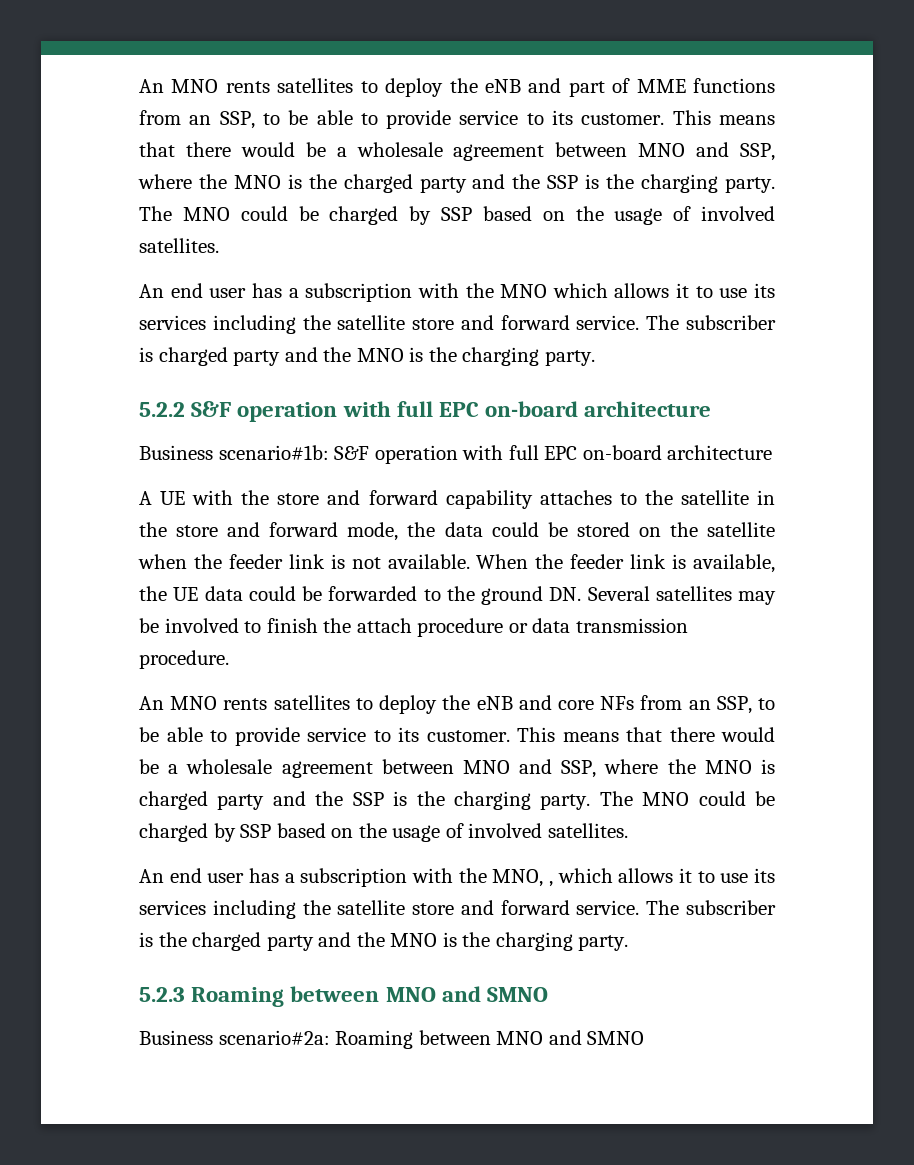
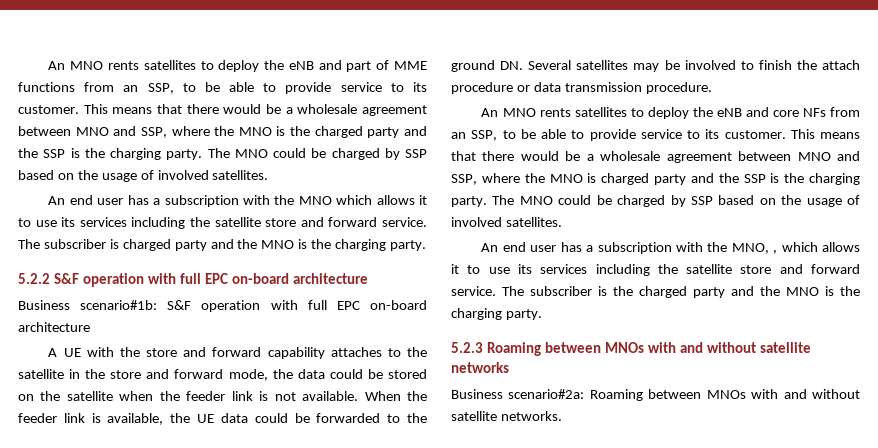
- 5.2.3 Roaming between MNO and SMNO
- Business scenario#2a: Roaming between MNO and SMNO
+ 5.2.3 Roaming between MNOs with and without satellite networks
+ Business scenario#2a: Roaming between MNOs with and without satellite networks.

